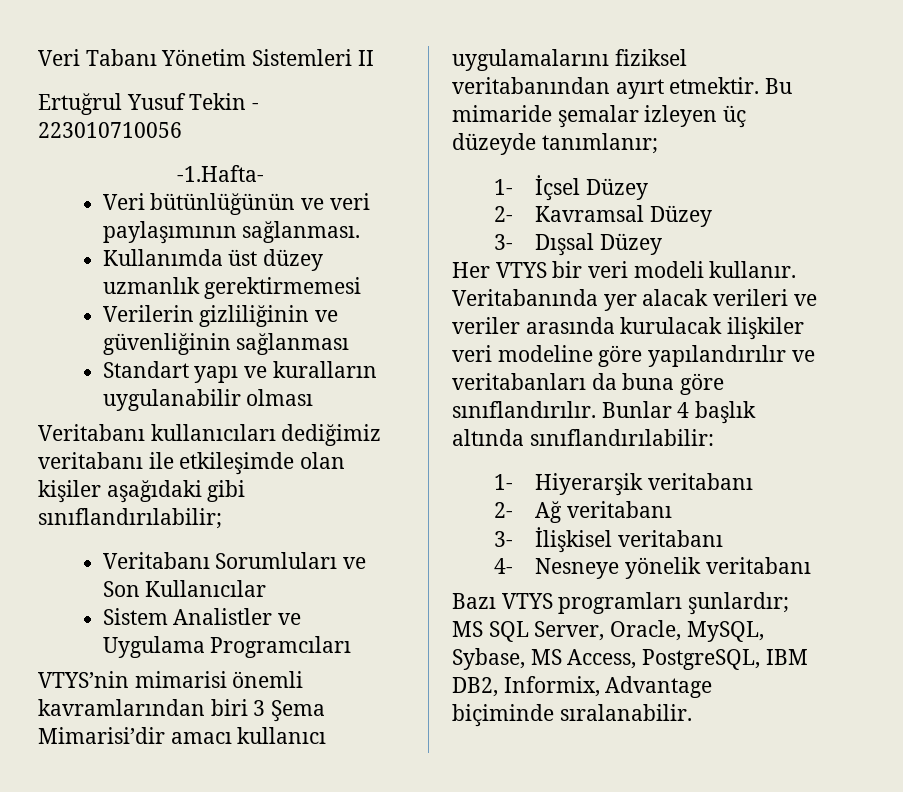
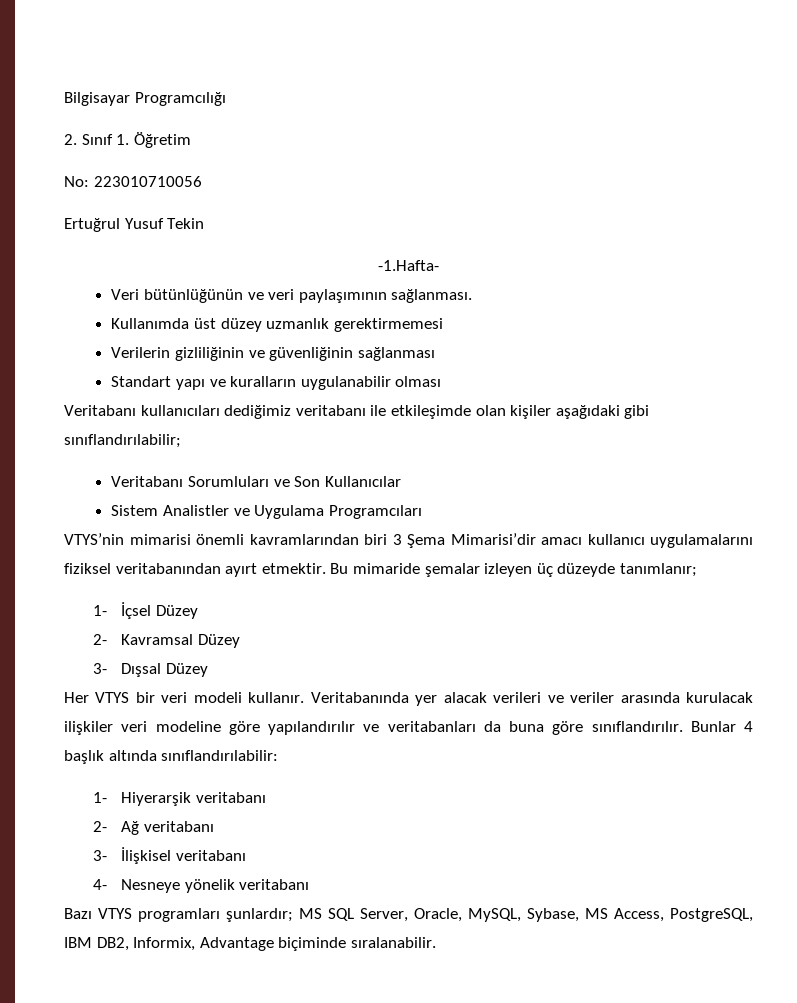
- Veri Tabanı Yönetim Sistemleri II
+ Bilgisayar Programcılığı
+ 2. Sınıf 1. Öğretim
+ No: 223010710056
- Ertuğrul Yusuf Tekin - 223010710056
+ Ertuğrul Yusuf Tekin

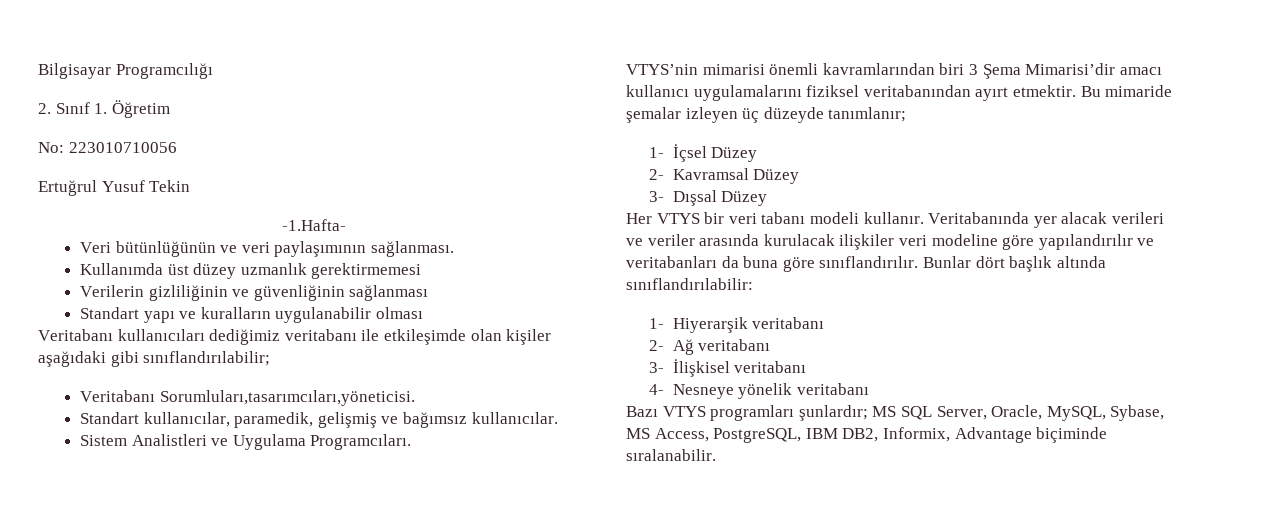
- Veritabanı Sorumluları ve Son Kullanıcılar
+ Veritabanı Sorumluları,tasarımcıları,yöneticisi.
+ Standart kullanıcılar, paramedik, gelişmiş ve bağımsız kullanıcılar.
- Sistem Analistler ve Uygulama Programcıları
+ Sistem Analistleri ve Uygulama Programcıları.
- Her VTYS bir veri modeli kullanır.
+ Her VTYS bir veri tabanı modeli kullanır.
- Bunlar 4 başlık altında sınıflandırılabilir:
+ Bunlar dört başlık altında sınıflandırılabilir:

